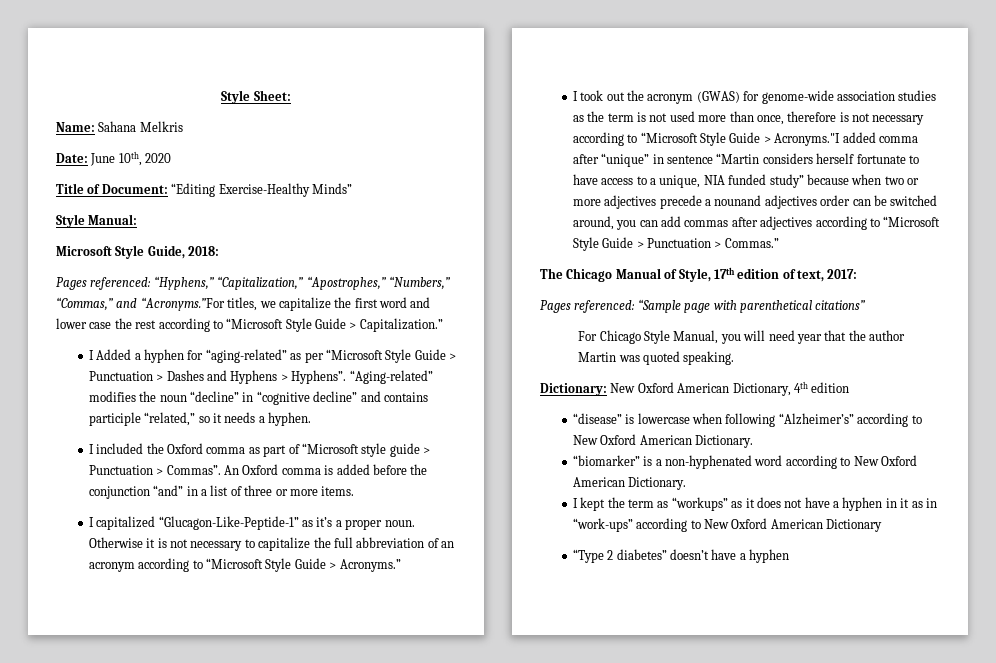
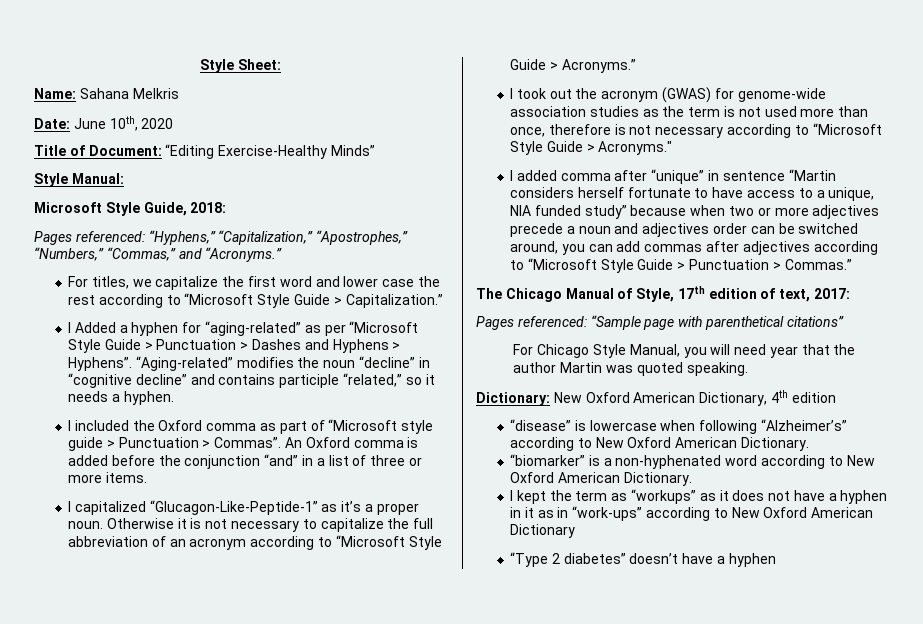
- Pages referenced: “Hyphens,” “Capitalization,” “Apostrophes,” “Numbers,” “Commas,” and “Acronyms.”For titles, we capitalize the first word and lower case the rest according to “Microsoft Style Guide > Capitalization.”
+ Pages referenced: “Hyphens,” “Capitalization,” “Apostrophes,” “Numbers,” “Commas,” and “Acronyms.”
+ For titles, we capitalize the first word and lower case the rest according to “Microsoft Style Guide > Capitalization.”
- I took out the acronym (GWAS) for genome-wide association studies as the term is not used more than once, therefore is not necessary according to “Microsoft Style Guide > Acronyms."I added comma after “unique” in sentence “Martin considers herself fortunate to have access to a unique, NIA funded study” because when two or more adjectives precede a nounand adjectives order can be switched around, you can add commas after adjectives according to “Microsoft Style Guide > Punctuation > Commas.”
+ I took out the acronym (GWAS) for genome-wide association studies as the term is not used more than once, therefore is not necessary according to “Microsoft Style Guide > Acronyms."
+ I added comma after “unique” in sentence “Martin considers herself fortunate to have access to a unique, NIA funded study” because when two or more adjectives precede a noun and adjectives order can be switched around, you can add commas after adjectives according to “Microsoft Style Guide > Punctuation > Commas.”

